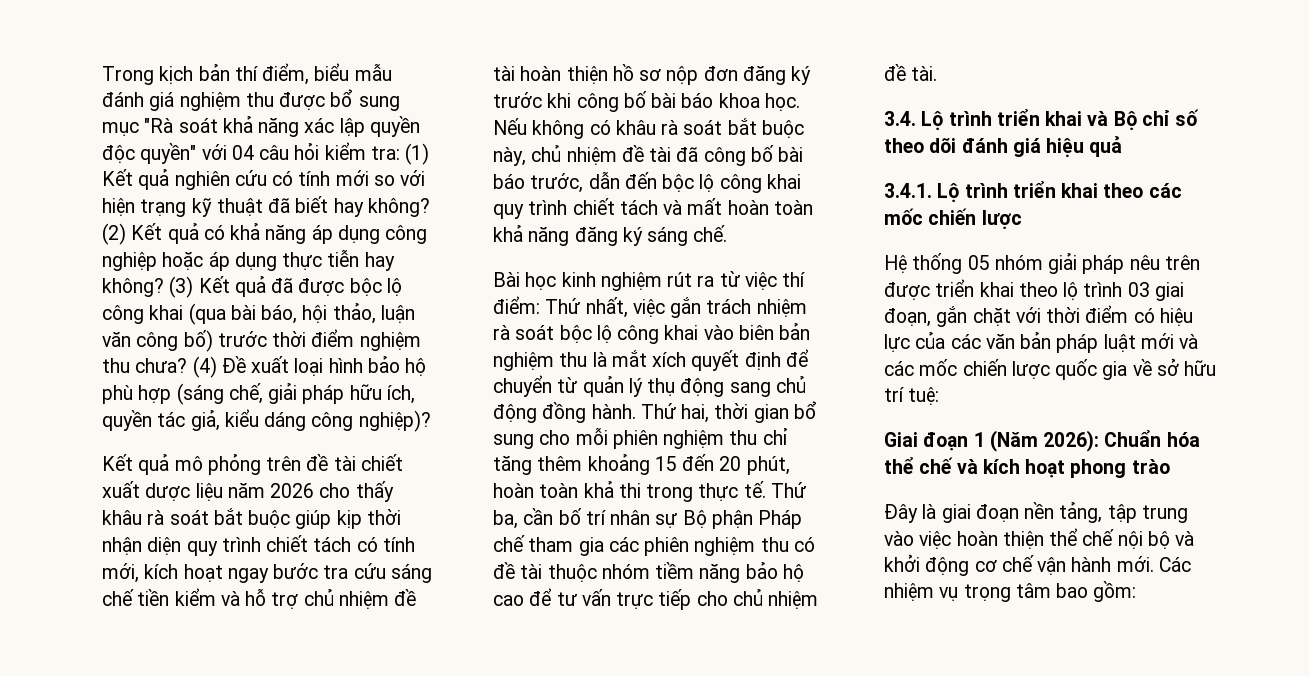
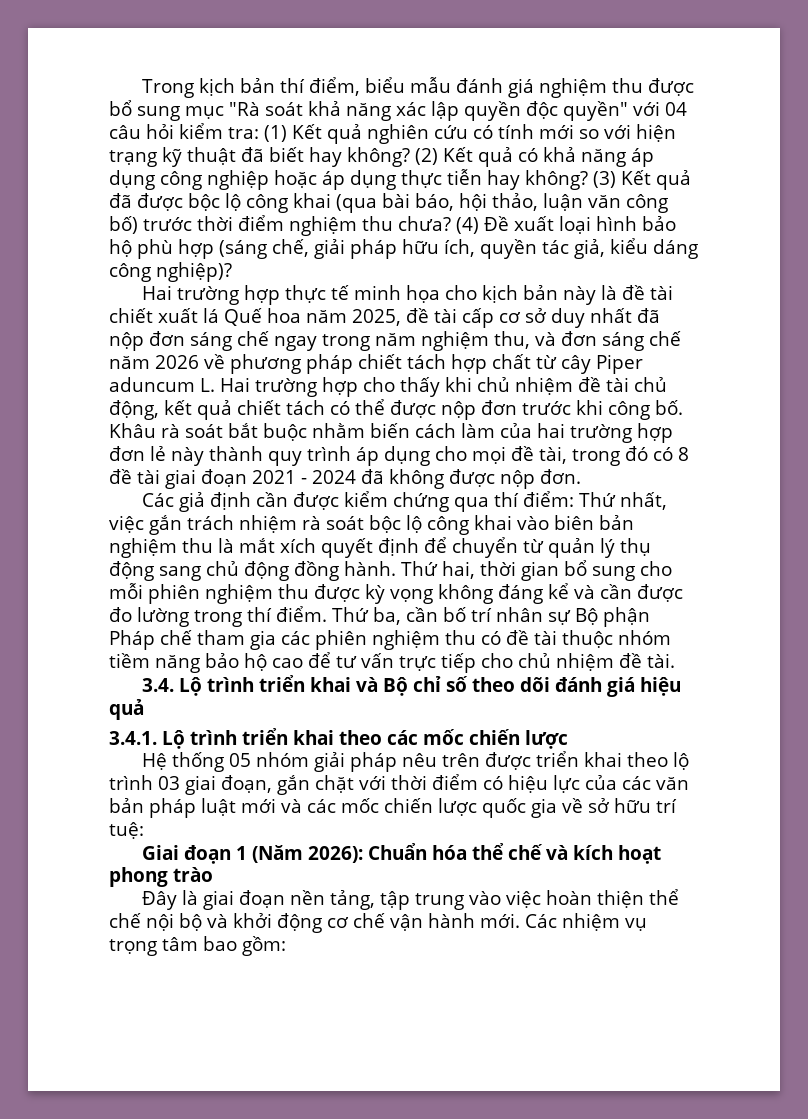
- Kết quả mô phỏng trên đề tài chiết xuất dược liệu năm 2026 cho thấy khâu rà soát bắt buộc giúp kịp thời nhận diện quy trình chiết tách có tính mới, kích hoạt ngay bước tra cứu sáng chế tiền kiểm và hỗ trợ chủ nhiệm đề tài hoàn thiện hồ sơ nộp đơn đăng ký trước khi công bố bài báo khoa học. Nếu không có khâu rà soát bắt buộc này, chủ nhiệm đề tài đã công bố bài báo trước, dẫn đến bộc lộ công khai quy trình chiết tách và mất hoàn toàn khả năng đăng ký sáng chế.
- Bài học kinh nghiệm rút ra từ việc thí điểm: Thứ nhất, việc gắn trách nhiệm rà soát bộc lộ công khai vào biên bản nghiệm thu là mắt xích quyết định để chuyển từ quản lý thụ động sang chủ động đồng hành.
+ Hai trường hợp thực tế minh họa cho kịch bản này là đề tài chiết xuất lá Quế hoa năm 2025, đề tài cấp cơ sở duy nhất đã nộp đơn sáng chế ngay trong năm nghiệm thu, và đơn sáng chế năm 2026 về phương pháp chiết tách hợp chất từ cây Piper aduncum L. Hai trường hợp cho thấy khi chủ nhiệm đề tài chủ động, kết quả chiết tách có thể được nộp đơn trước khi công bố. Khâu rà soát bắt buộc nhằm biến cách làm của hai trường hợp đơn lẻ này thành quy trình áp dụng cho mọi đề tài, trong đó có 8 đề tài giai đoạn 2021 - 2024 đã không được nộp đơn.
+ Các giả định cần được kiểm chứng qua thí điểm: Thứ nhất, việc gắn trách nhiệm rà soát bộc lộ công khai vào biên bản nghiệm thu là mắt xích quyết định để chuyển từ quản lý thụ động sang chủ động đồng hành.
- Thứ hai, thời gian bổ sung cho mỗi phiên nghiệm thu chỉ tăng thêm khoảng 15 đến 20 phút, hoàn toàn khả thi trong thực tế.
+ Thứ hai, thời gian bổ sung cho mỗi phiên nghiệm thu được kỳ vọng không đáng kể và cần được đo lường trong thí điểm.

